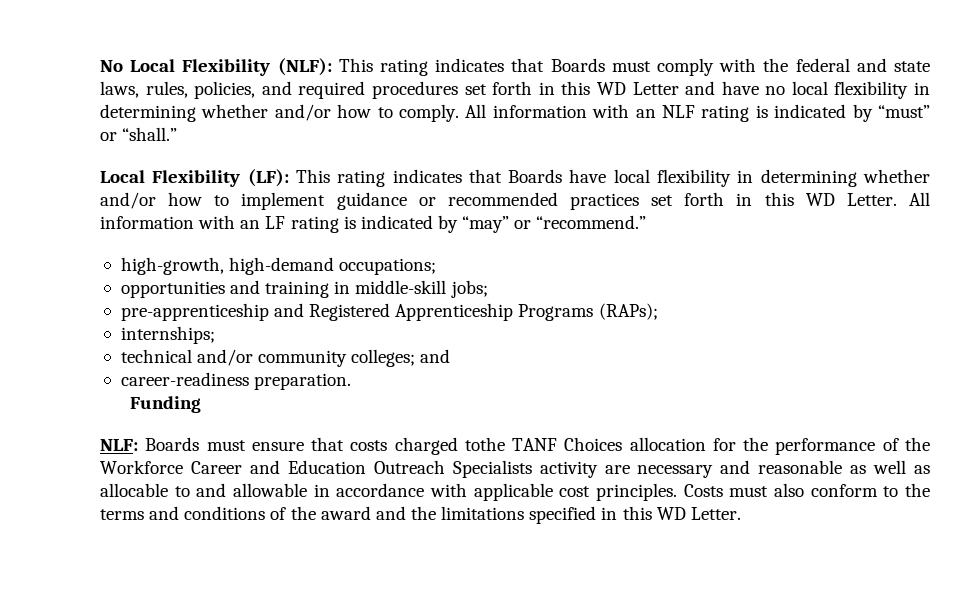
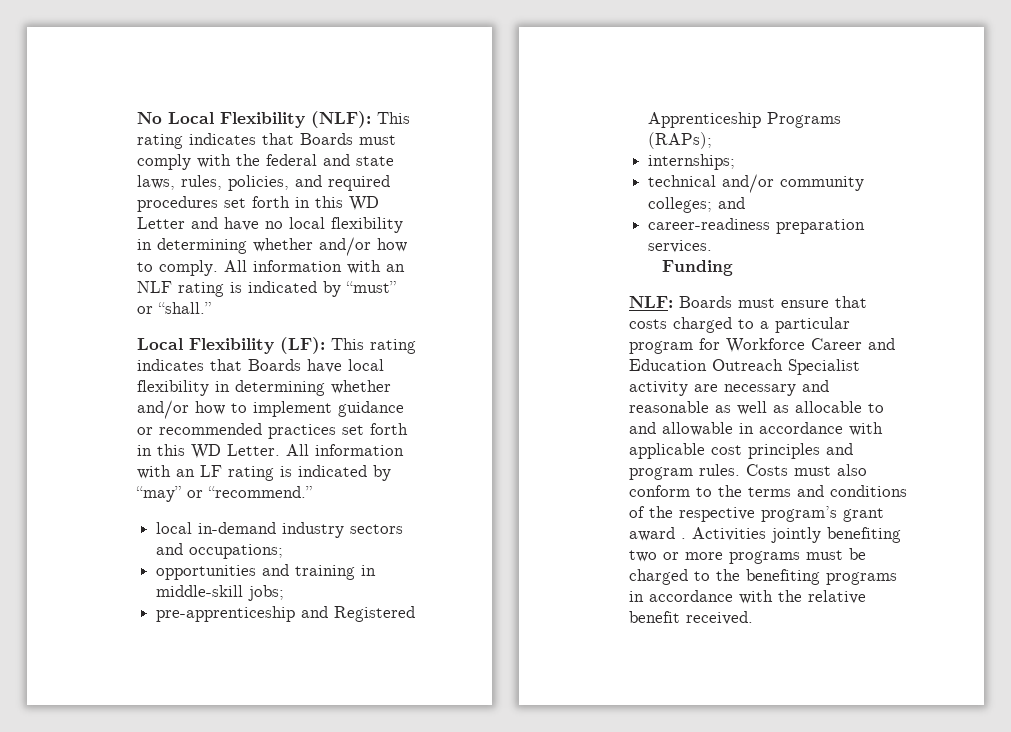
- high-growth, high-demand occupations;
+ local in-demand industry sectors and occupations;
- career-readiness preparation.
+ career-readiness preparation services.
- NLF: Boards must ensure that costs charged tothe TANF Choices allocation for the performance of the Workforce Career and Education Outreach Specialists activity are necessary and reasonable as well as allocable to and allowable in accordance with applicable cost principles.
+ NLF: Boards must ensure that costs charged to a particular program for Workforce Career and Education Outreach Specialist activity are necessary and reasonable as well as allocable to and allowable in accordance with applicable cost principles and program rules.
- Costs must also conform to the terms and conditions of the award and the limitations specified in this WD Letter.
+ Costs must also conform to the terms and conditions of the respective program’s grant award . Activities jointly benefiting two or more programs must be charged to the benefiting programs in accordance with the relative benefit received.

